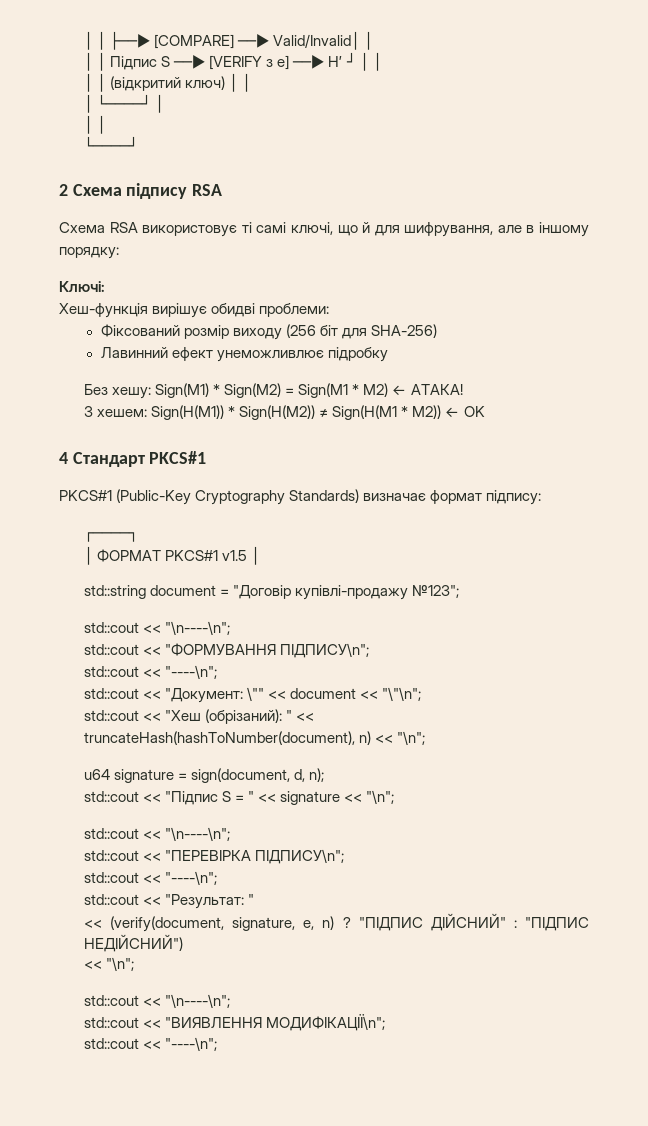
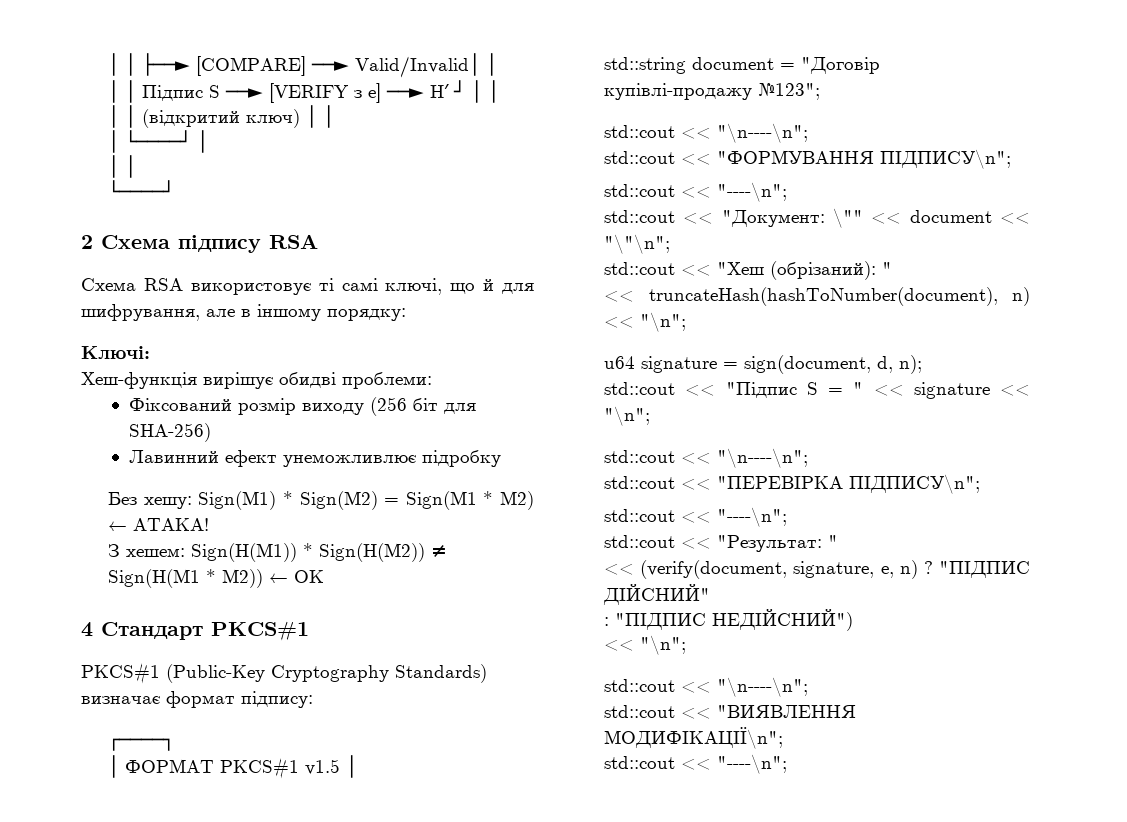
- std::cout << "Хеш (обрізаний): " << truncateHash(hashToNumber(document), n) << "\n";
+ std::cout << "Хеш (обрізаний): "
+ << truncateHash(hashToNumber(document), n) << "\n";
- "ПІДПИС ДІЙСНИЙ" : "ПІДПИС НЕДІЙСНИЙ")
+ "ПІДПИС ДІЙСНИЙ"
+ : "ПІДПИС НЕДІЙСНИЙ")

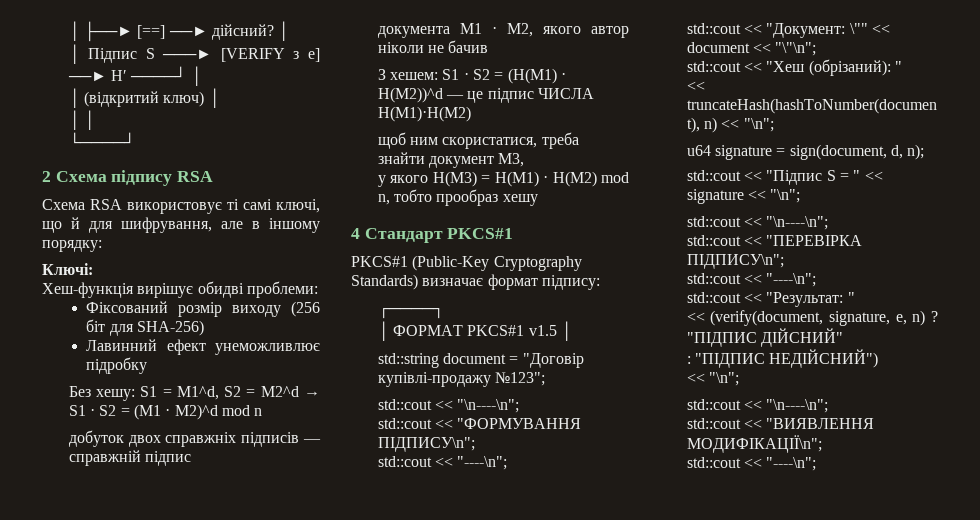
- │ │ ├──► [COMPARE] ──► Valid/Invalid│ │
- │ │ Підпис S ──► [VERIFY з e] ──► H′ ┘ │ │
- │ │ (відкритий ключ) │ │
- │ └────┘ │
+ │ ├──► [==] ──► дійсний? │
+ │ Підпис S ───► [VERIFY з e] ──► H′ ────┘ │
+ │ (відкритий ключ) │
- Без хешу: Sign(M1) * Sign(M2) = Sign(M1 * M2) ← АТАКА!
- З хешем: Sign(H(M1)) * Sign(H(M2)) ≠ Sign(H(M1 * M2)) ← OK
+ Без хешу: S1 = M1^d, S2 = M2^d → S1 · S2 = (M1 · M2)^d mod n
+ добуток двох справжніх підписів — справжній підпис
+ документа M1 · M2, якого автор ніколи не бачив
+ З хешем: S1 · S2 = (H(M1) · H(M2))^d — це підпис ЧИСЛА H(M1)·H(M2)
+ щоб ним скористатися, треба знайти документ M3,
+ у якого H(M3) = H(M1) · H(M2) mod n, тобто прообраз хешу

